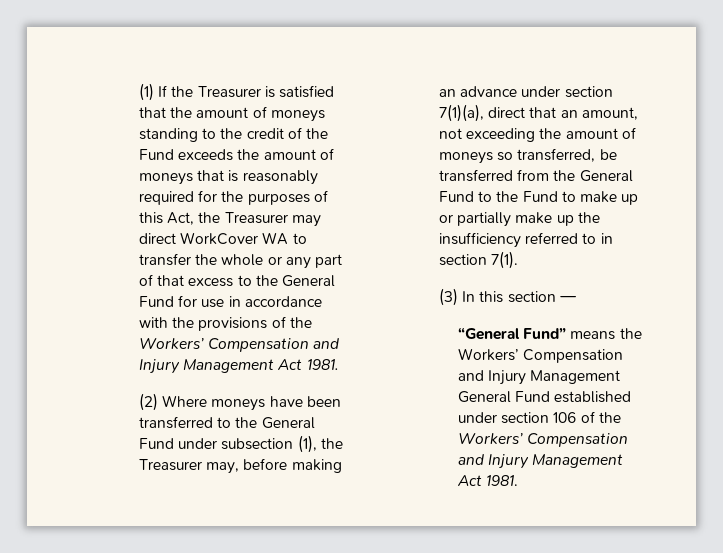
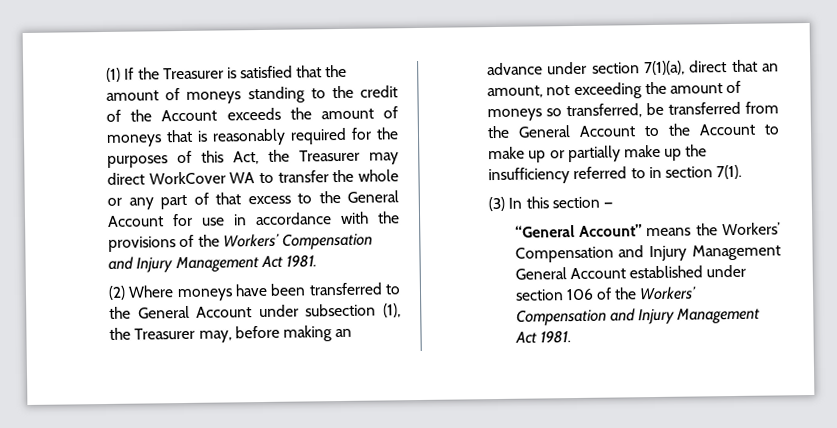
- (1) If the Treasurer is satisfied that the amount of moneys standing to the credit of the Fund exceeds the amount of moneys that is reasonably required for the purposes of this Act, the Treasurer may direct WorkCover WA to transfer the whole or any part of that excess to the General Fund for use in accordance with the provisions of the Workers’ Compensation and Injury Management Act 1981.
+ (1) If the Treasurer is satisfied that the amount of moneys standing to the credit of the Account exceeds the amount of moneys that is reasonably required for the purposes of this Act, the Treasurer may direct WorkCover WA to transfer the whole or any part of that excess to the General Account for use in accordance with the provisions of the Workers’ Compensation and Injury Management Act 1981.
- (2) Where moneys have been transferred to the General Fund under subsection (1), the Treasurer may, before making an advance under section 7(1)(a), direct that an amount, not exceeding the amount of moneys so transferred, be transferred from the General Fund to the Fund to make up or partially make up the insufficiency referred to in section 7(1).
+ (2) Where moneys have been transferred to the General Account under subsection (1), the Treasurer may, before making an advance under section 7(1)(a), direct that an amount, not exceeding the amount of moneys so transferred, be transferred from the General Account to the Account to make up or partially make up the insufficiency referred to in section 7(1).
- “General Fund” means the Workers’ Compensation and Injury Management General Fund established under section 106 of the Workers’ Compensation and Injury Management Act 1981.
+ “General Account” means the Workers’ Compensation and Injury Management General Account established under section 106 of the Workers’ Compensation and Injury Management Act 1981.

